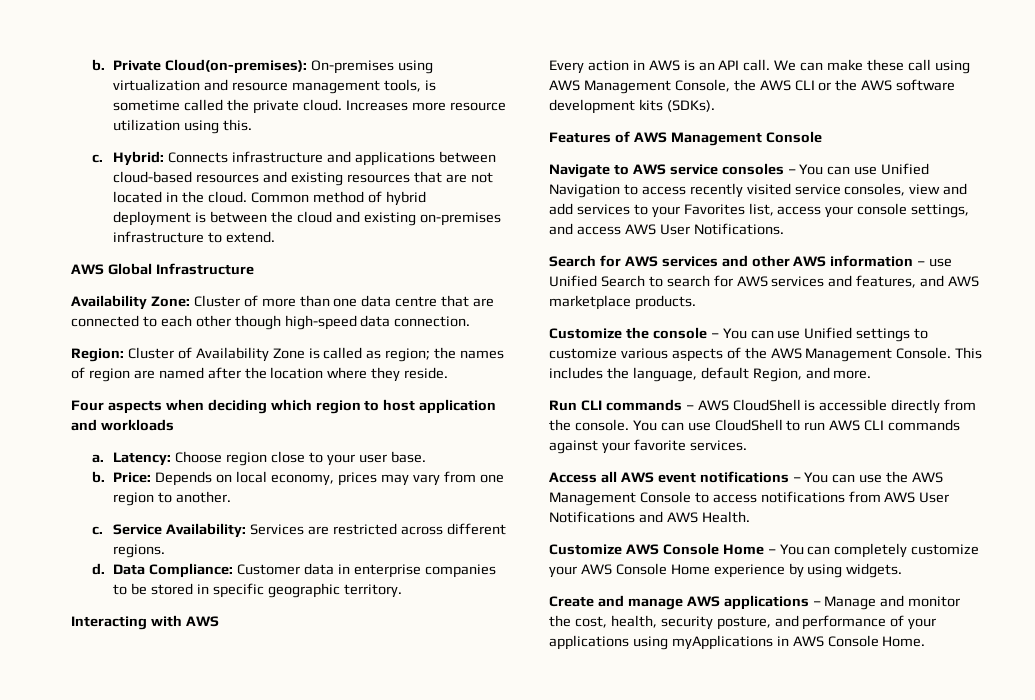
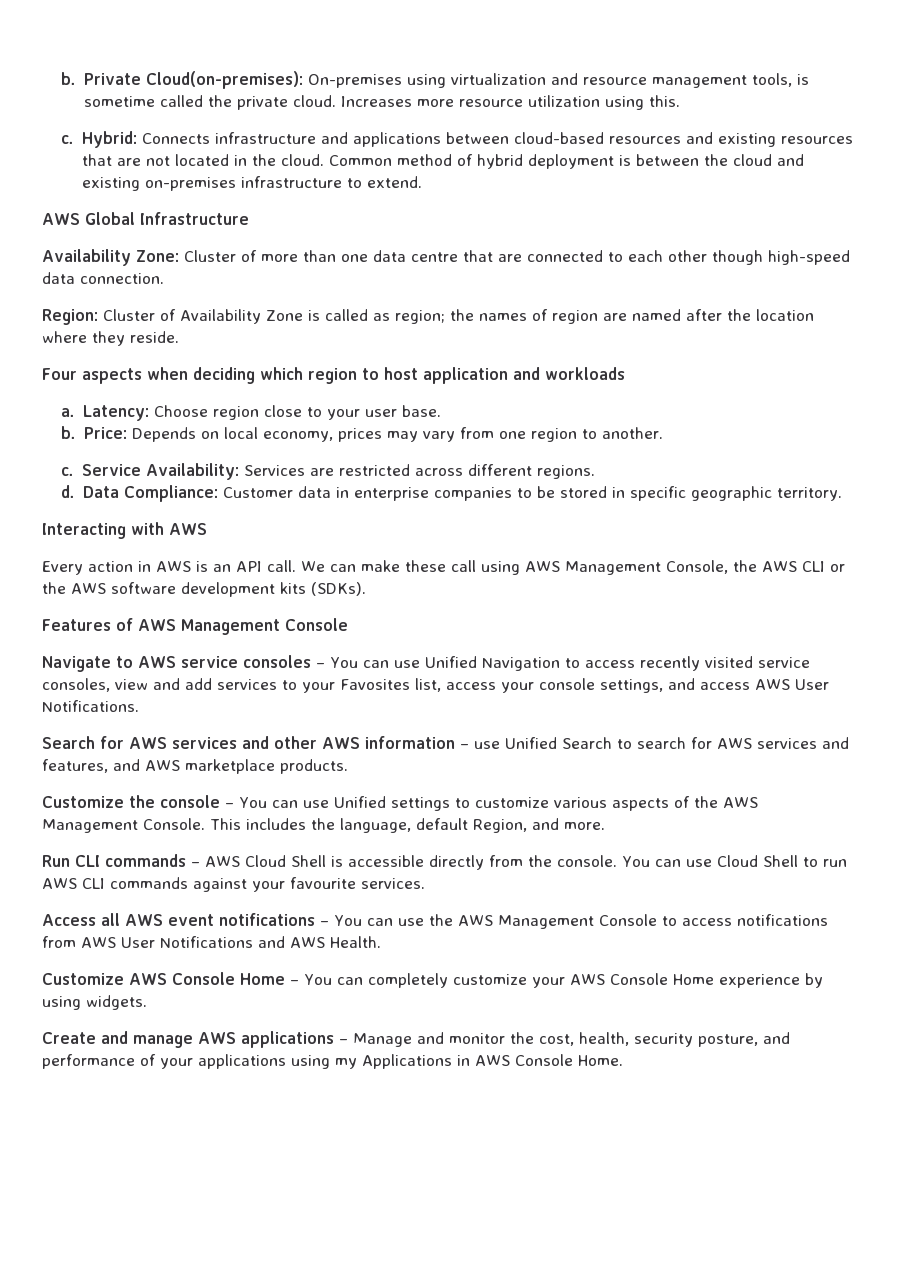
- Navigate to AWS service consoles – You can use Unified Navigation to access recently visited service consoles, view and add services to your Favorites list, access your console settings, and access AWS User Notifications.
+ Navigate to AWS service consoles – You can use Unified Navigation to access recently visited service consoles, view and add services to your Favosites list, access your console settings, and access AWS User Notifications.
- Run CLI commands – AWS CloudShell is accessible directly from the console.
+ Run CLI commands – AWS Cloud Shell is accessible directly from the console.
- You can use CloudShell to run AWS CLI commands against your favorite services.
+ You can use Cloud Shell to run AWS CLI commands against your favourite services.
- Create and manage AWS applications – Manage and monitor the cost, health, security posture, and performance of your applications using myApplications in AWS Console Home.
+ Create and manage AWS applications – Manage and monitor the cost, health, security posture, and performance of your applications using my Applications in AWS Console Home.

